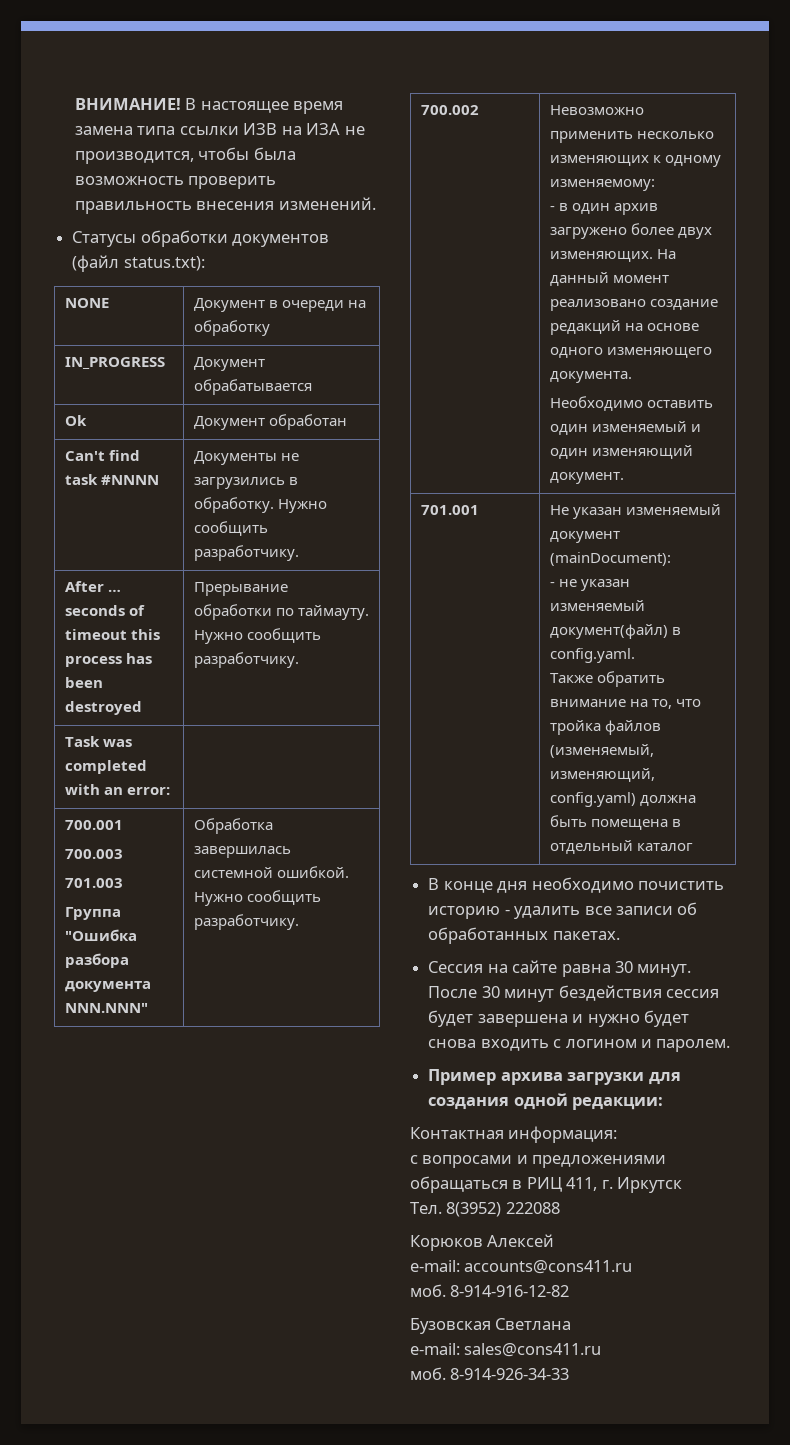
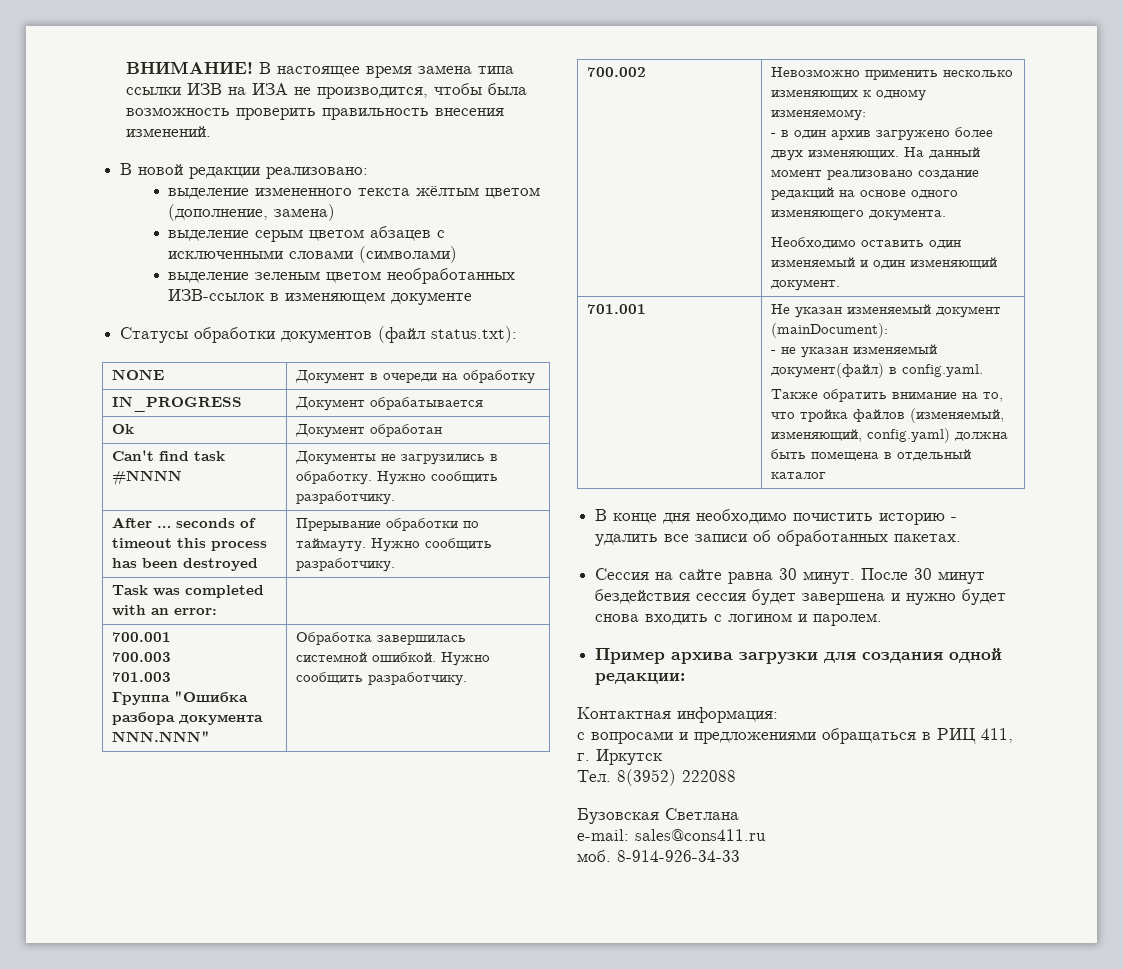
+ В новой редакции реализовано:
+ выделение измененного текста жёлтым цветом (дополнение, замена)
+ выделение серым цветом абзацев с исключенными словами (символами)
+ выделение зеленым цветом необработанных ИЗВ-ссылок в изменяющем документе
- Корюков Алексей
- e-mail: accounts@cons411.ru
- моб. 8-914-916-12-82

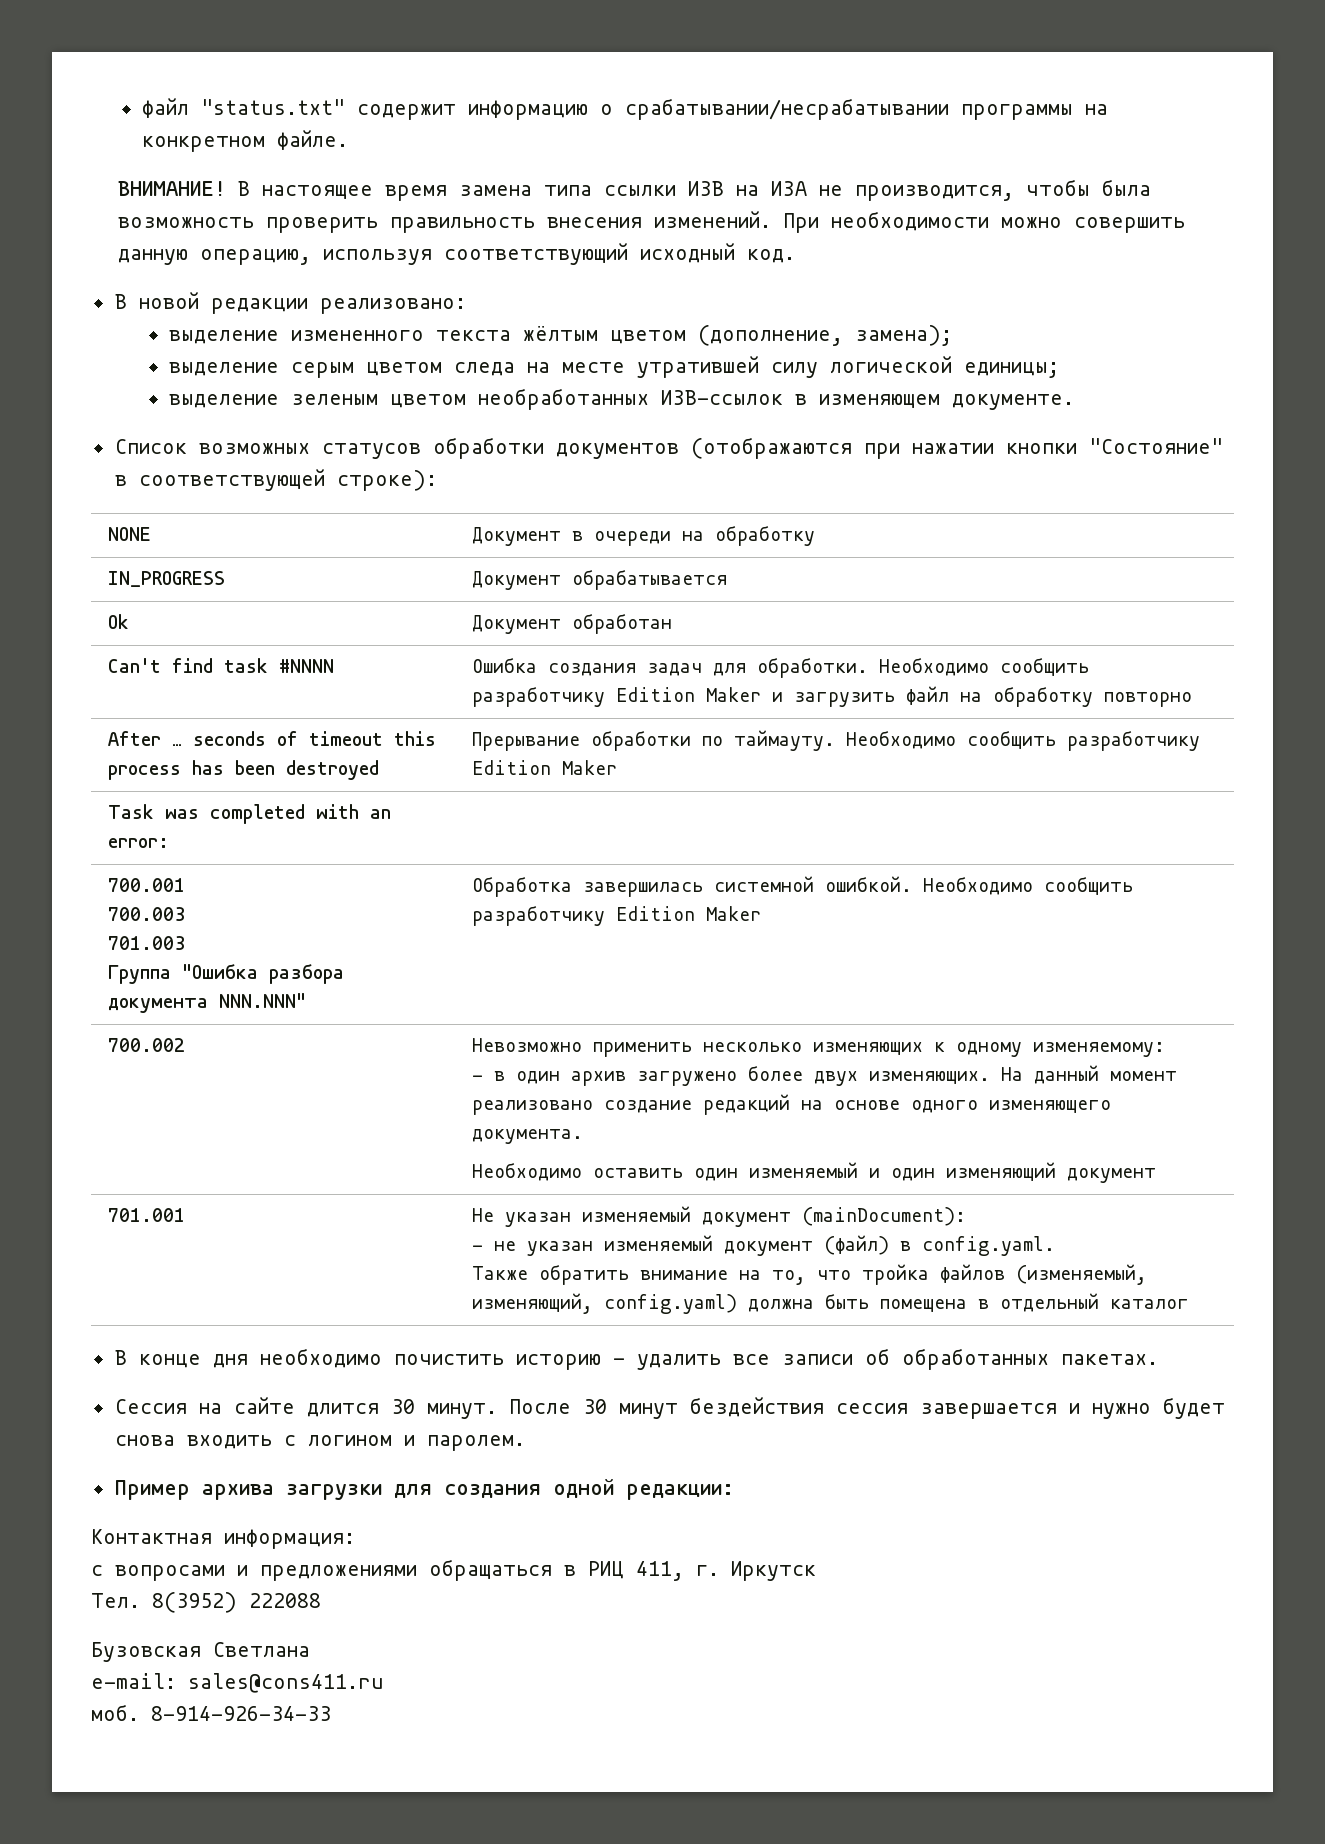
+ файл "status.txt" содержит информацию о срабатывании/несрабатывании программы на конкретном файле.
+ При необходимости можно совершить данную операцию, используя соответствующий исходный код.
- выделение измененного текста жёлтым цветом (дополнение, замена)
+ выделение измененного текста жёлтым цветом (дополнение, замена);
- выделение серым цветом абзацев с исключенными словами (символами)
+ выделение серым цветом следа на месте утратившей силу логической единицы;
- выделение зеленым цветом необработанных ИЗВ-ссылок в изменяющем документе
- Статусы обработки документов (файл status.txt):
+ выделение зеленым цветом необработанных ИЗВ-ссылок в изменяющем документе.
+ Список возможных статусов обработки документов (отображаются при нажатии кнопки "Состояние" в соответствующей строке):
- Can't find task #NNNN | Документы не загрузились в обработку. Нужно сообщить разработчику.
+ Can't find task #NNNN | Ошибка создания задач для обработки. Необходимо сообщить разработчику Edition Maker и загрузить файл на обработку повторно
- After … seconds of timeout this process has been destroyed | Прерывание обработки по таймауту. Нужно сообщить разработчику.
+ After … seconds of timeout this process has been destroyed | Прерывание обработки по таймауту. Необходимо сообщить разработчику Edition Maker
  700.001
  700.003
  701.003
- Группа "Ошибка разбора документа NNN.NNN" | Обработка завершилась системной ошибкой. Нужно сообщить разработчику.
+ Группа "Ошибка разбора документа NNN.NNN" | Обработка завершилась системной ошибкой. Необходимо сообщить разработчику Edition Maker
  700.002 | Невозможно применить несколько изменяющих к одному изменяемому:
  - в один архив загружено более двух изменяющих. На данный момент реализовано создание редакций на основе одного изменяющего документа.
- Необходимо оставить один изменяемый и один изменяющий документ.
+ Необходимо оставить один изменяемый и один изменяющий документ
  701.001 | Не указан изменяемый документ (mainDocument):
- - не указан изменяемый документ(файл) в config.yaml.
+ - не указан изменяемый документ (файл) в config.yaml.
- Сессия на сайте равна 30 минут.
+ Сессия на сайте длится 30 минут.
- После 30 минут бездействия сессия будет завершена и нужно будет снова входить с логином и паролем.
+ После 30 минут бездействия сессия завершается и нужно будет снова входить с логином и паролем.

